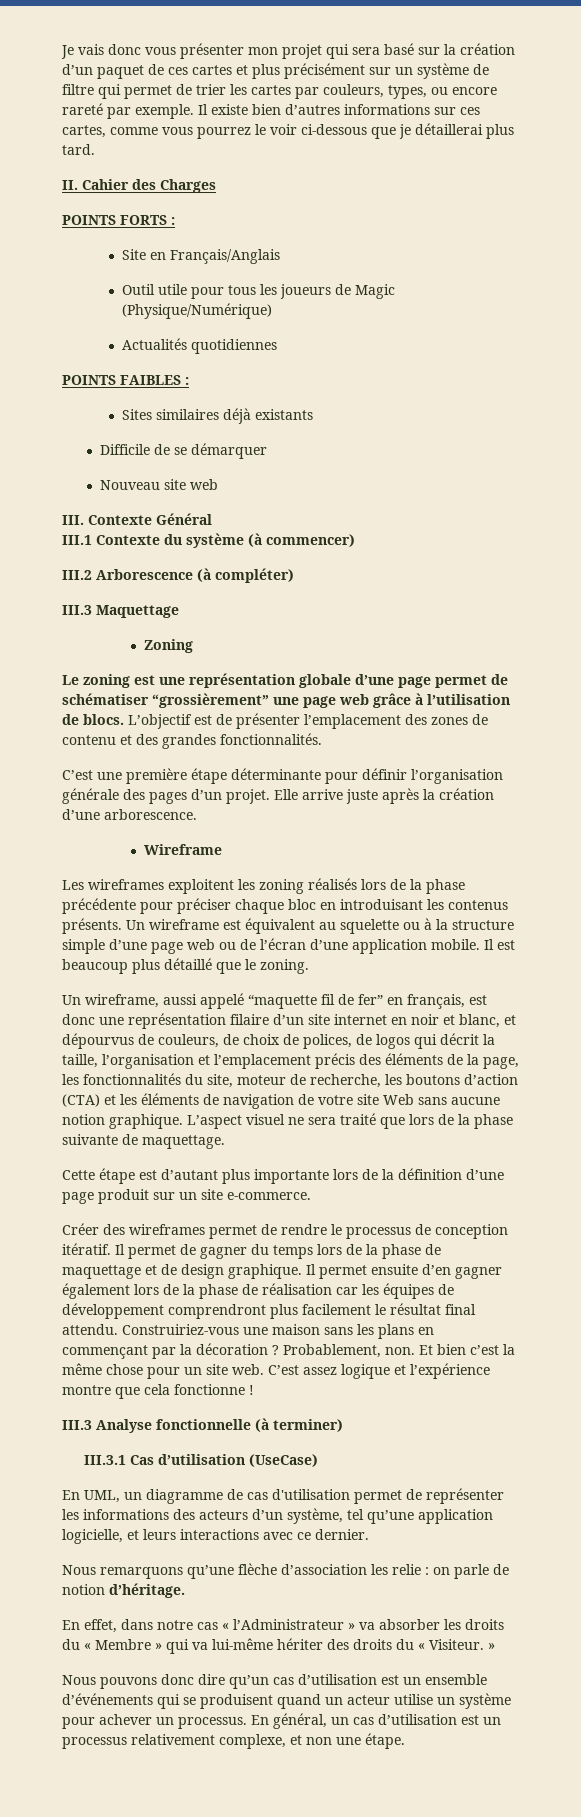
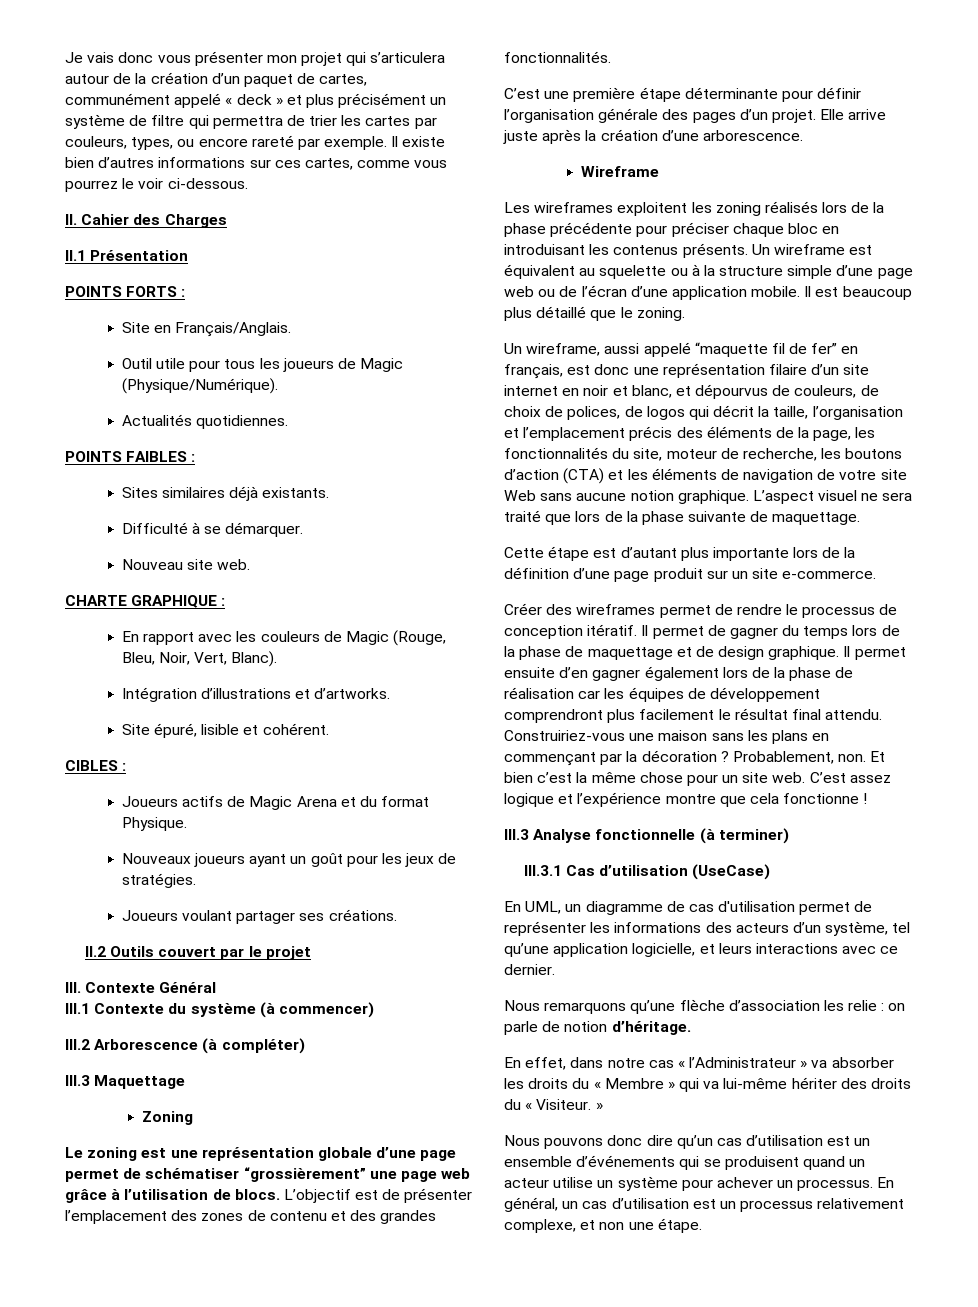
- Je vais donc vous présenter mon projet qui sera basé sur la création d’un paquet de ces cartes et plus précisément sur un système de filtre qui permet de trier les cartes par couleurs, types, ou encore rareté par exemple.
+ Je vais donc vous présenter mon projet qui s’articulera autour de la création d’un paquet de cartes, communément appelé « deck » et plus précisément un système de filtre qui permettra de trier les cartes par couleurs, types, ou encore rareté par exemple.
- Il existe bien d’autres informations sur ces cartes, comme vous pourrez le voir ci-dessous que je détaillerai plus tard.
+ Il existe bien d’autres informations sur ces cartes, comme vous pourrez le voir ci-dessous.
+ II.1 Présentation
- Site en Français/Anglais
+ Site en Français/Anglais.
- Outil utile pour tous les joueurs de Magic (Physique/Numérique)
+ Outil utile pour tous les joueurs de Magic (Physique/Numérique).
- Actualités quotidiennes
+ Actualités quotidiennes.
- Sites similaires déjà existants
- Difficile de se démarquer
- Nouveau site web
+ Sites similaires déjà existants.
+ Difficulté à se démarquer.
+ Nouveau site web.
+ CHARTE GRAPHIQUE :
+ En rapport avec les couleurs de Magic (Rouge, Bleu, Noir, Vert, Blanc).
+ Intégration d’illustrations et d’artworks.
+ Site épuré, lisible et cohérent.
+ CIBLES :
+ Joueurs actifs de Magic Arena et du format Physique.
+ Nouveaux joueurs ayant un goût pour les jeux de stratégies.
+ Joueurs voulant partager ses créations.
+ II.2 Outils couvert par le projet

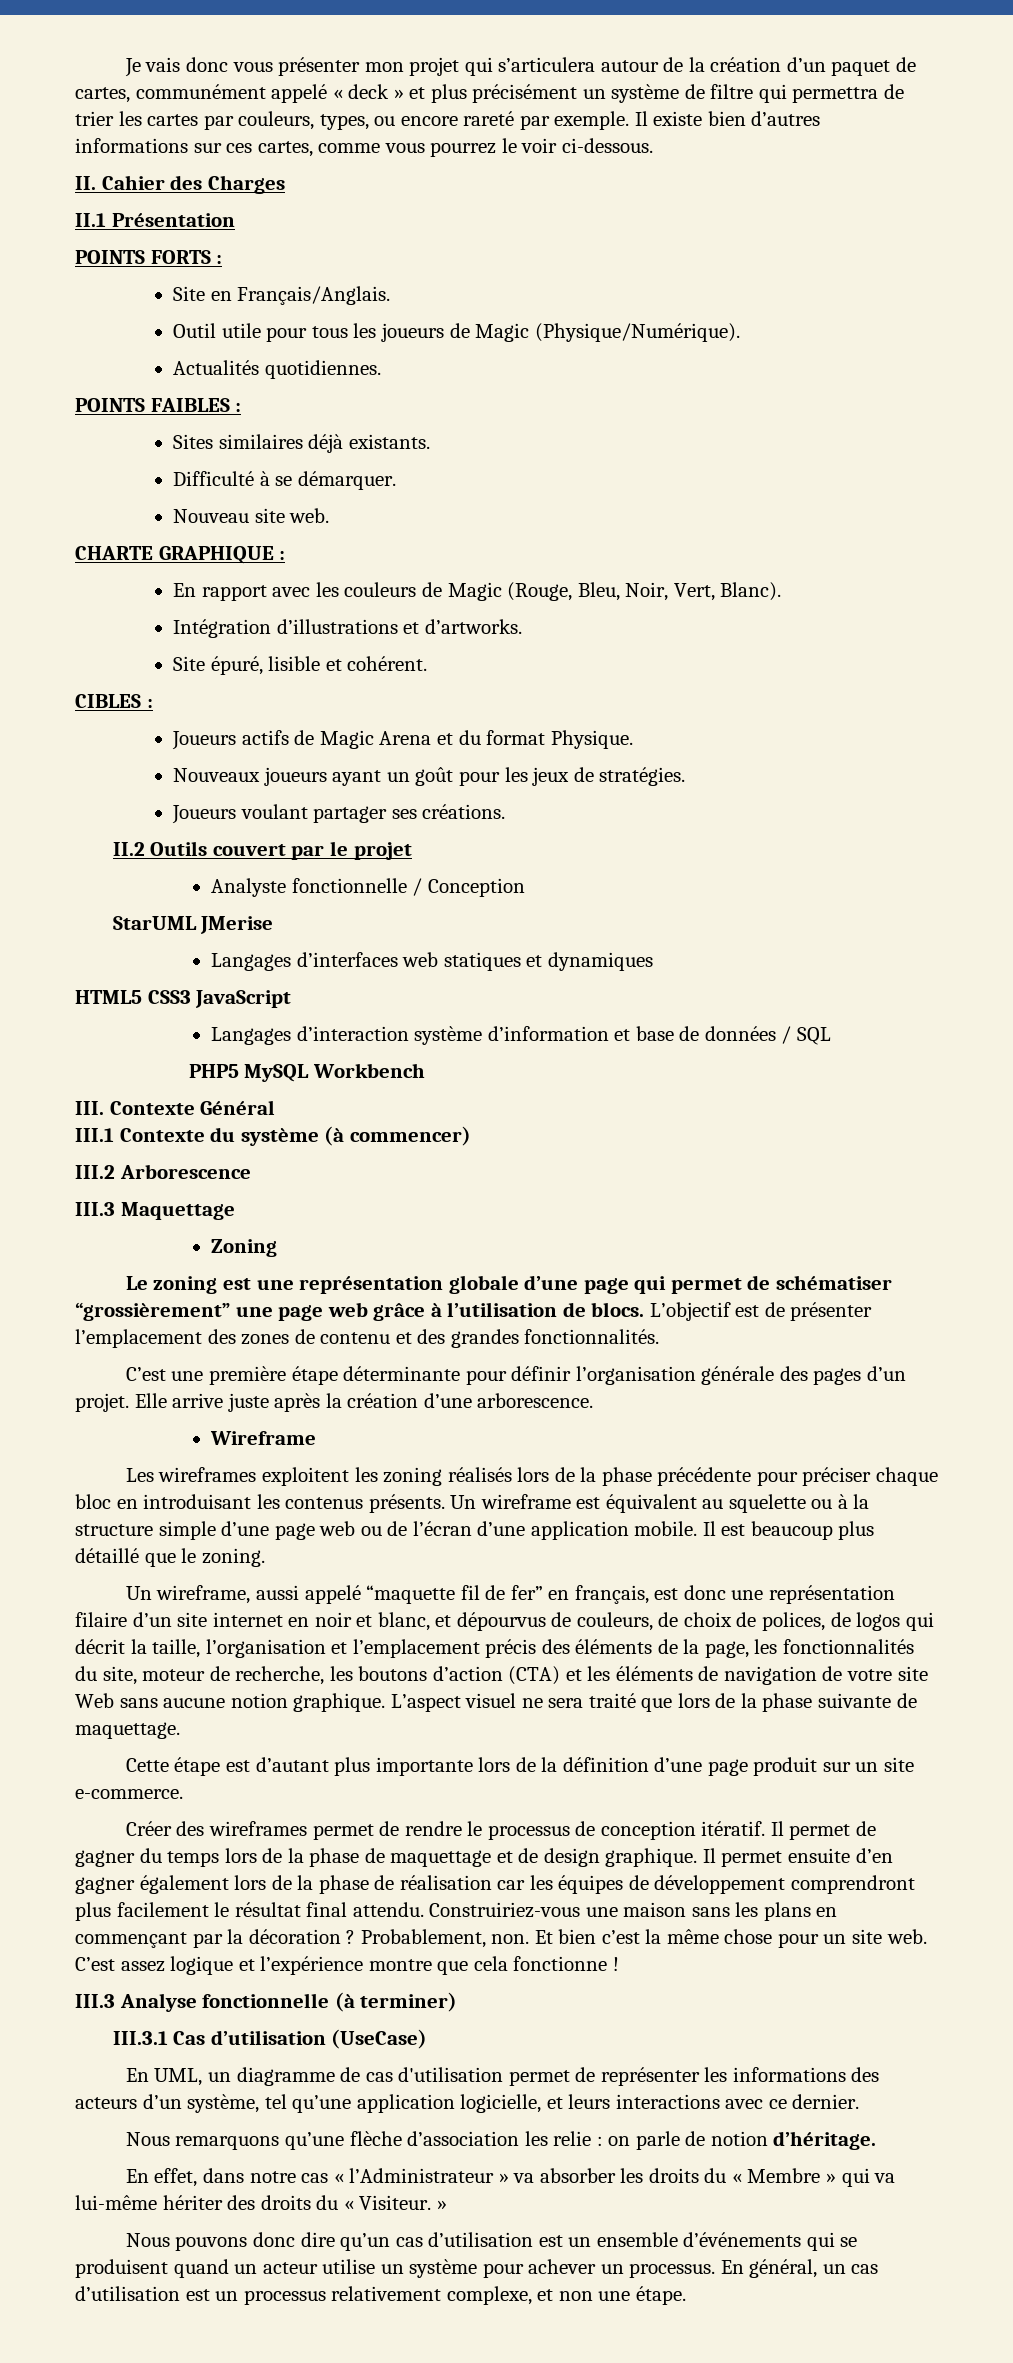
+ Analyste fonctionnelle / Conception
+ StarUML JMerise
+ Langages d’interfaces web statiques et dynamiques
+ HTML5 CSS3 JavaScript
+ Langages d’interaction système d’information et base de données / SQL
+ PHP5 MySQL Workbench
- III.2 Arborescence (à compléter)
+ III.2 Arborescence
- Le zoning est une représentation globale d’une page permet de schématiser “grossièrement” une page web grâce à l’utilisation de blocs.
+ Le zoning est une représentation globale d’une page qui permet de schématiser “grossièrement” une page web grâce à l’utilisation de blocs.

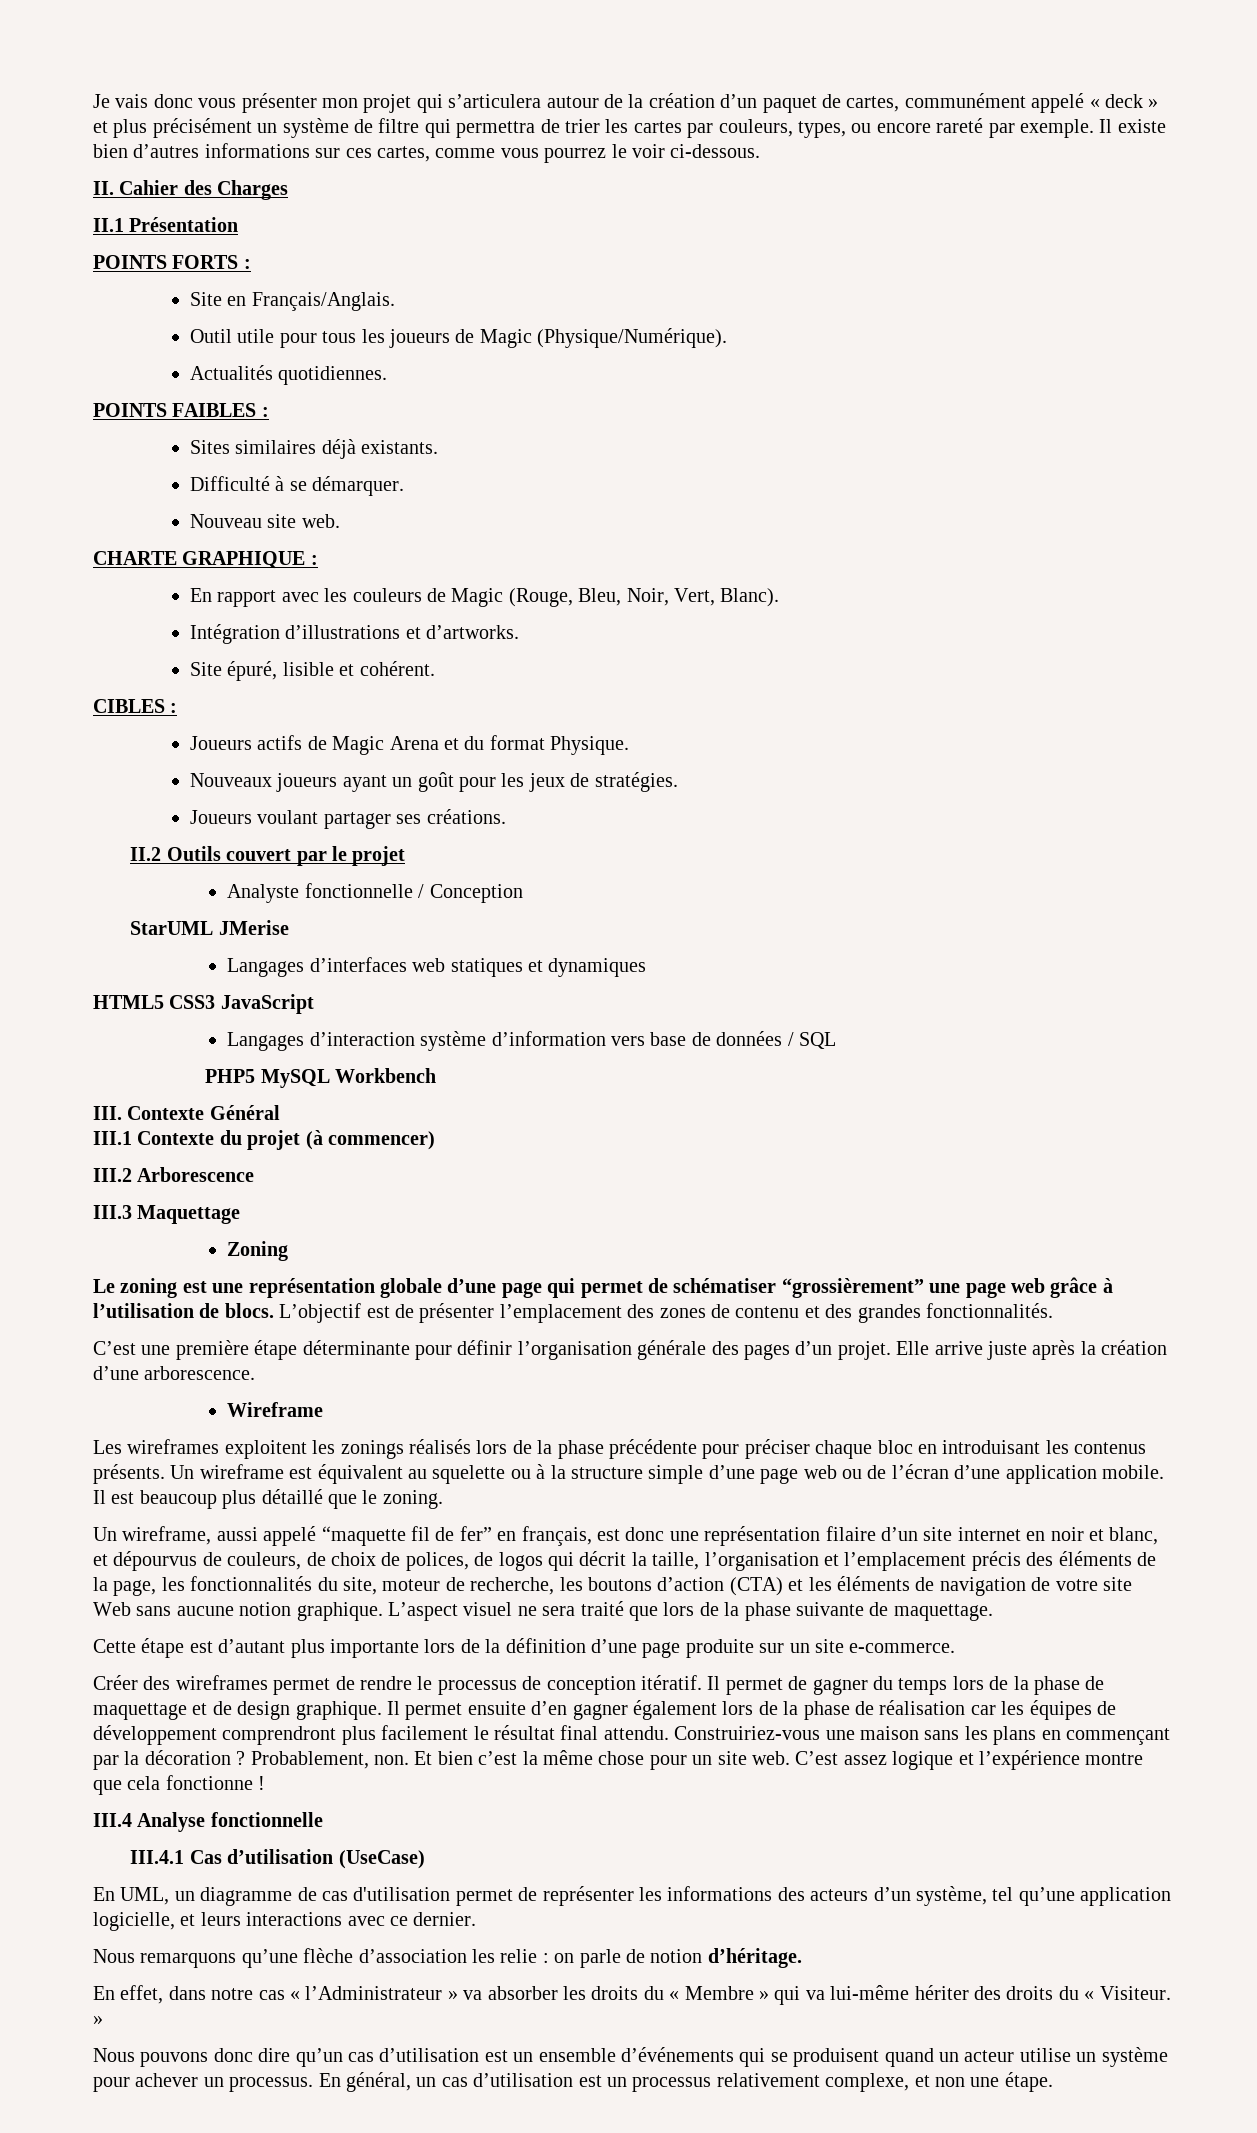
- Langages d’interaction système d’information et base de données / SQL
+ Langages d’interaction système d’information vers base de données / SQL
- III.1 Contexte du système (à commencer)
+ III.1 Contexte du projet (à commencer)
- Les wireframes exploitent les zoning réalisés lors de la phase précédente pour préciser chaque bloc en introduisant les contenus présents.
+ Les wireframes exploitent les zonings réalisés lors de la phase précédente pour préciser chaque bloc en introduisant les contenus présents.
- Cette étape est d’autant plus importante lors de la définition d’une page produit sur un site e-commerce.
+ Cette étape est d’autant plus importante lors de la définition d’une page produite sur un site e-commerce.
- III.3 Analyse fonctionnelle (à terminer)
- III.3.1 Cas d’utilisation (UseCase)
+ III.4 Analyse fonctionnelle
+ III.4.1 Cas d’utilisation (UseCase)

